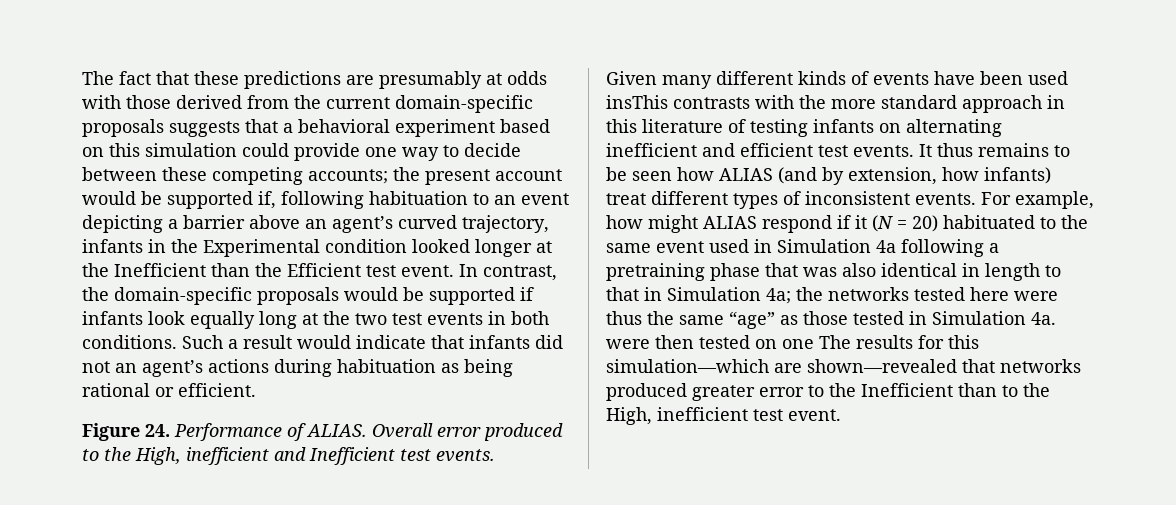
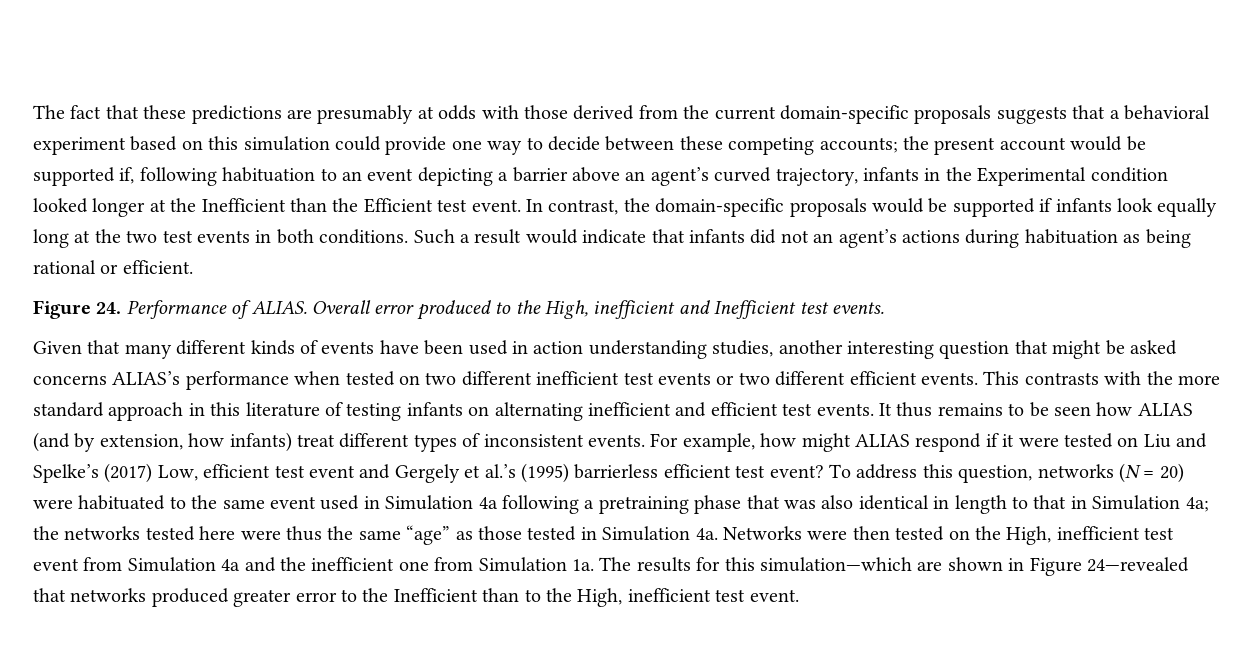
- Given many different kinds of events have been used insThis contrasts with the more standard approach in this literature of testing infants on alternating inefficient and efficient test events.
+ Given that many different kinds of events have been used in action understanding studies, another interesting question that might be asked concerns ALIAS’s performance when tested on two different inefficient test events or two different efficient events. This contrasts with the more standard approach in this literature of testing infants on alternating inefficient and efficient test events.
- For example, how might ALIAS respond if it (N = 20) habituated to the same event used in Simulation 4a following a pretraining phase that was also identical in length to that in Simulation 4a;
+ For example, how might ALIAS respond if it were tested on Liu and Spelke’s (2017) Low, efficient test event and Gergely et al.’s (1995) barrierless efficient test event? To address this question, networks (N = 20) were habituated to the same event used in Simulation 4a following a pretraining phase that was also identical in length to that in Simulation 4a;
- the networks tested here were thus the same “age” as those tested in Simulation 4a. were then tested on one The results for this simulation—which are shown—revealed that networks produced greater error to the Inefficient than to the High, inefficient test event.
+ the networks tested here were thus the same “age” as those tested in Simulation 4a. Networks were then tested on the High, inefficient test event from Simulation 4a and the inefficient one from Simulation 1a. The results for this simulation—which are shown in Figure 24—revealed that networks produced greater error to the Inefficient than to the High, inefficient test event.

